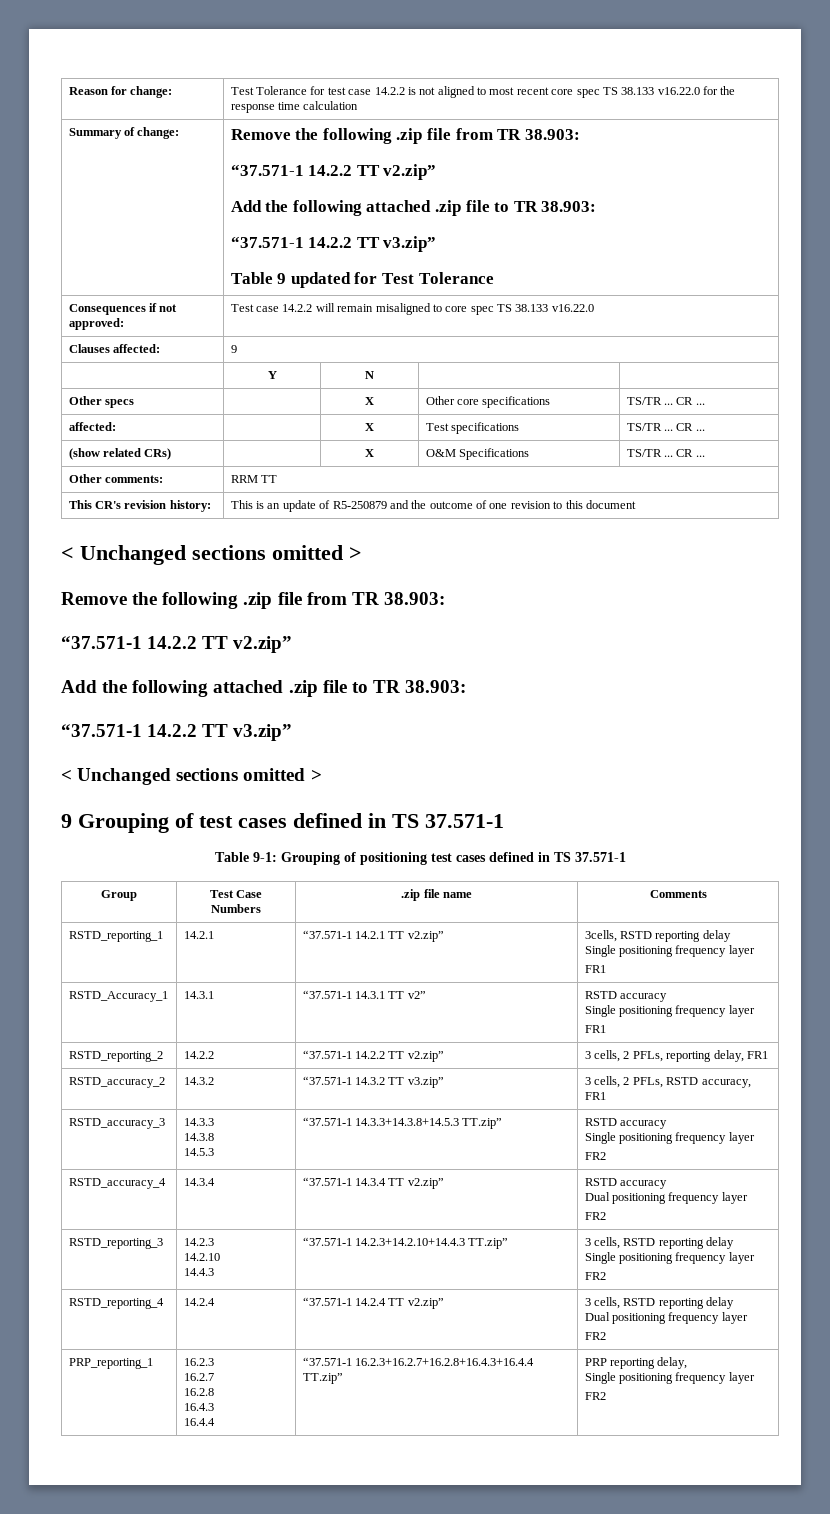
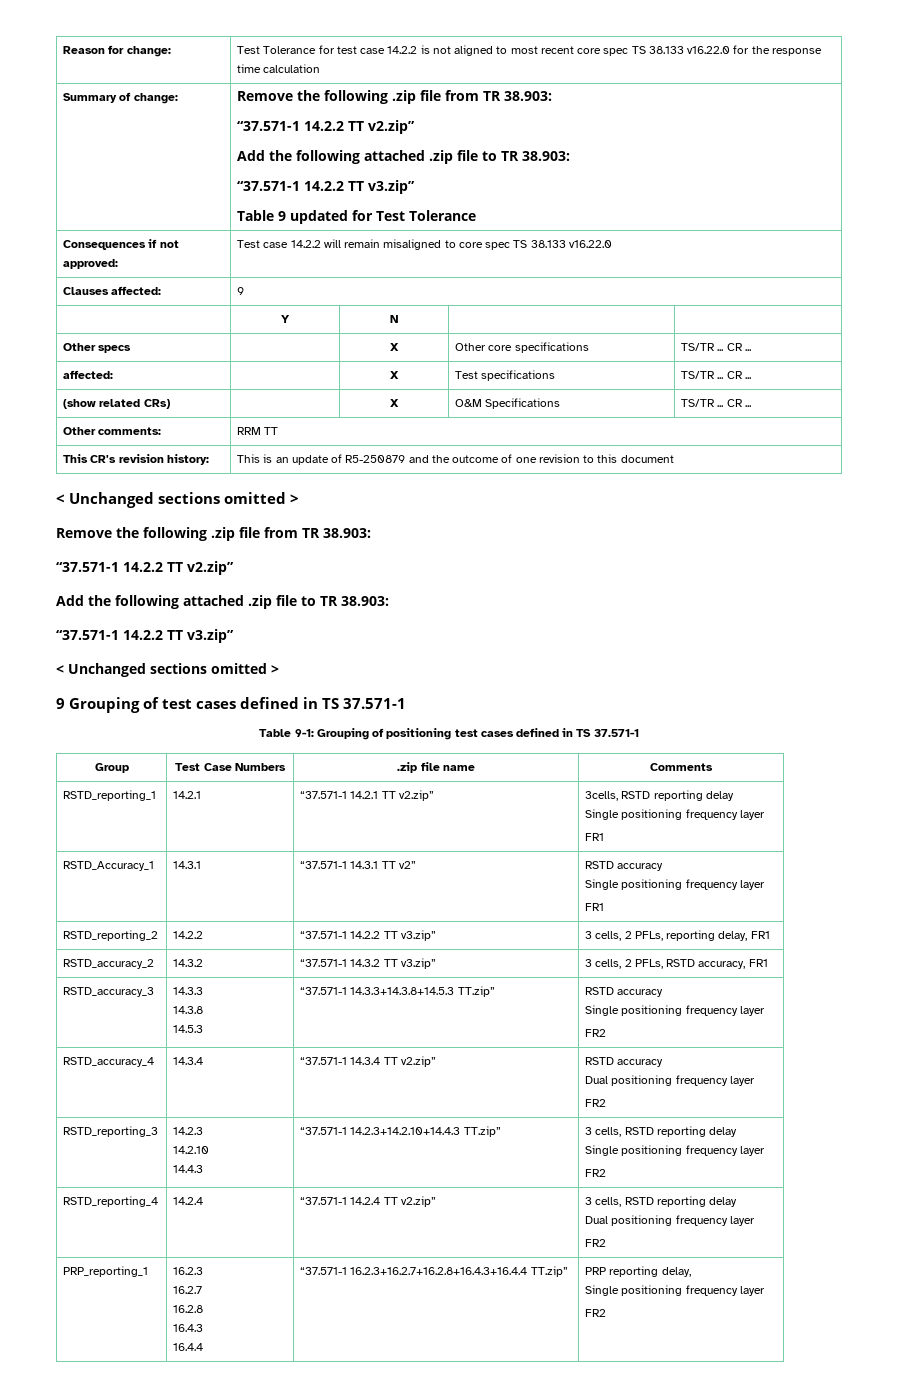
- RSTD_reporting_2 | 14.2.2 | “37.571-1 14.2.2 TT v2.zip” | 3 cells, 2 PFLs, reporting delay, FR1
+ RSTD_reporting_2 | 14.2.2 | “37.571-1 14.2.2 TT v3.zip” | 3 cells, 2 PFLs, reporting delay, FR1

